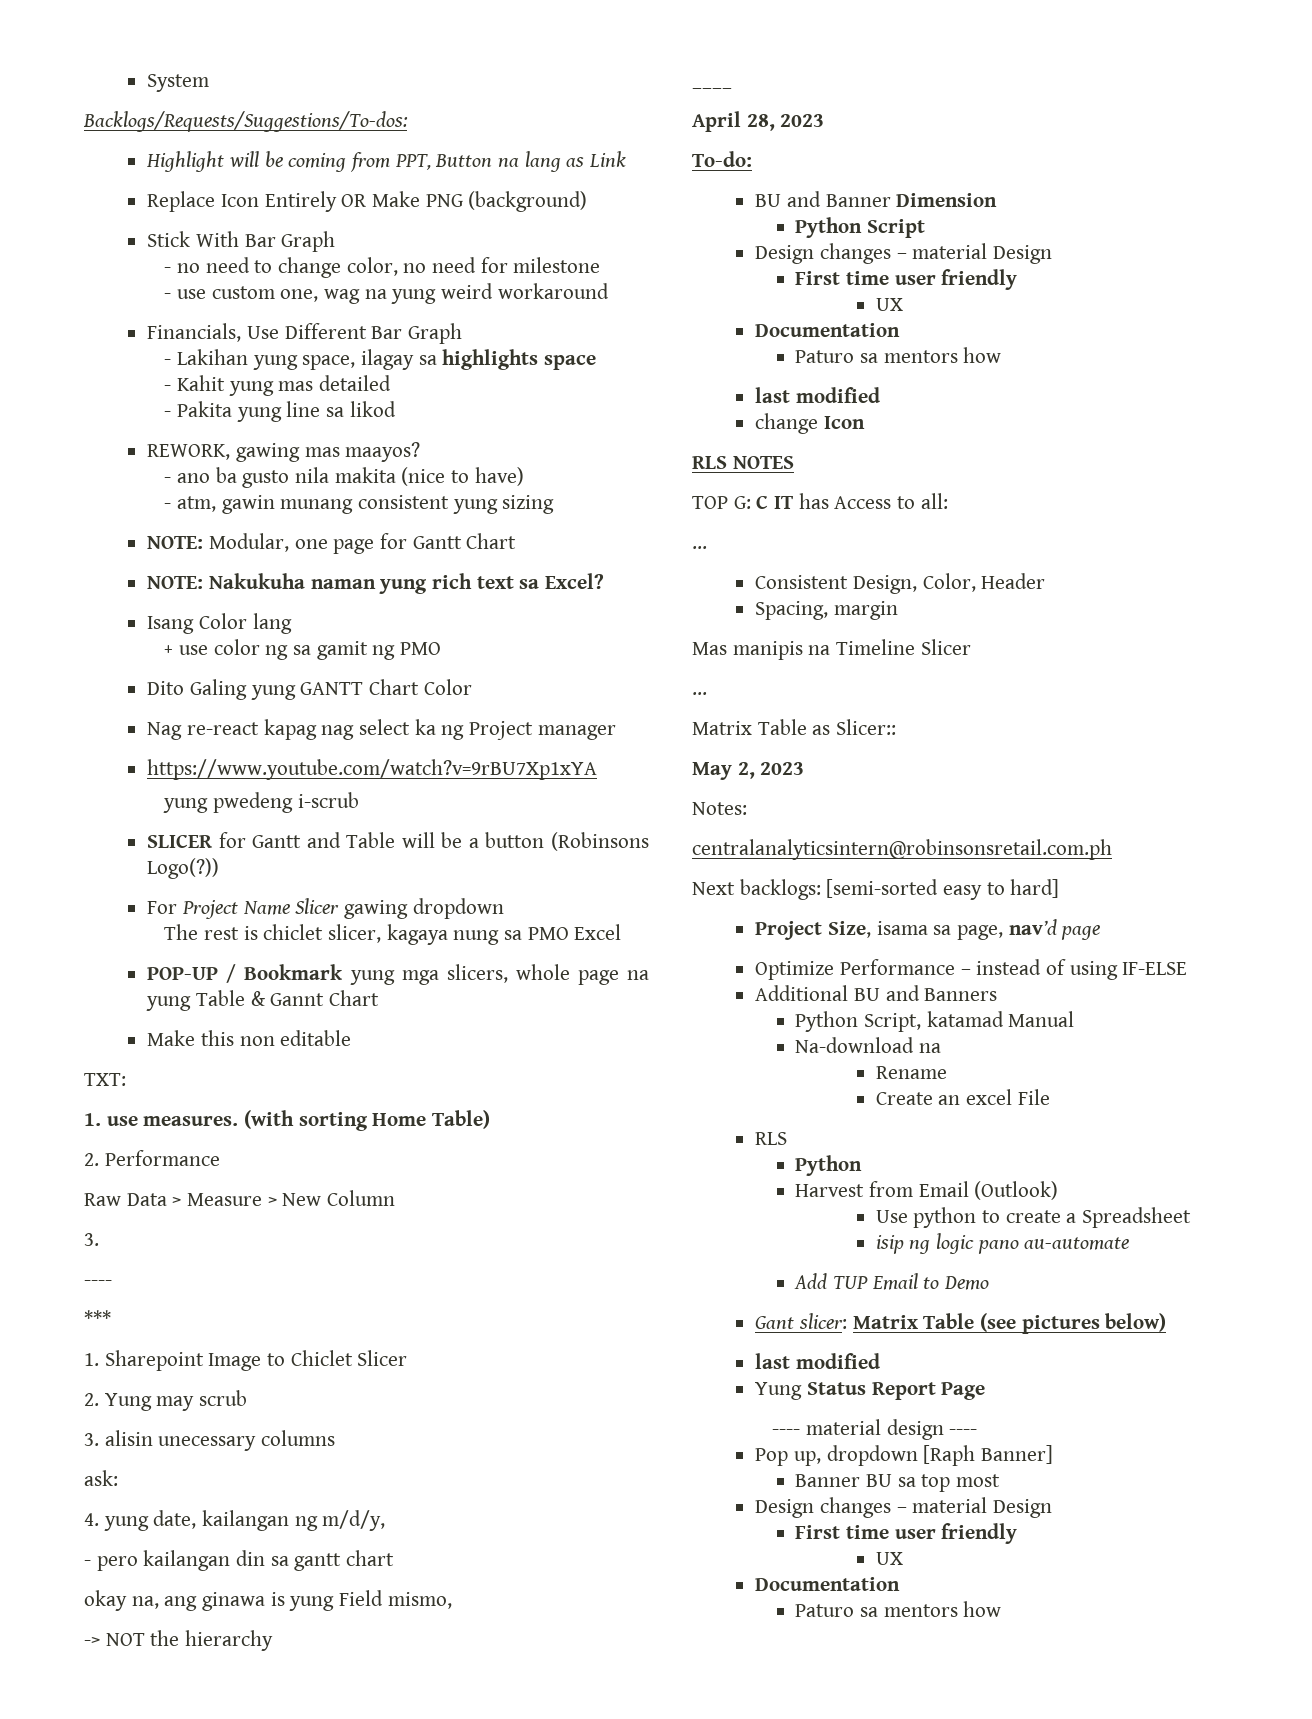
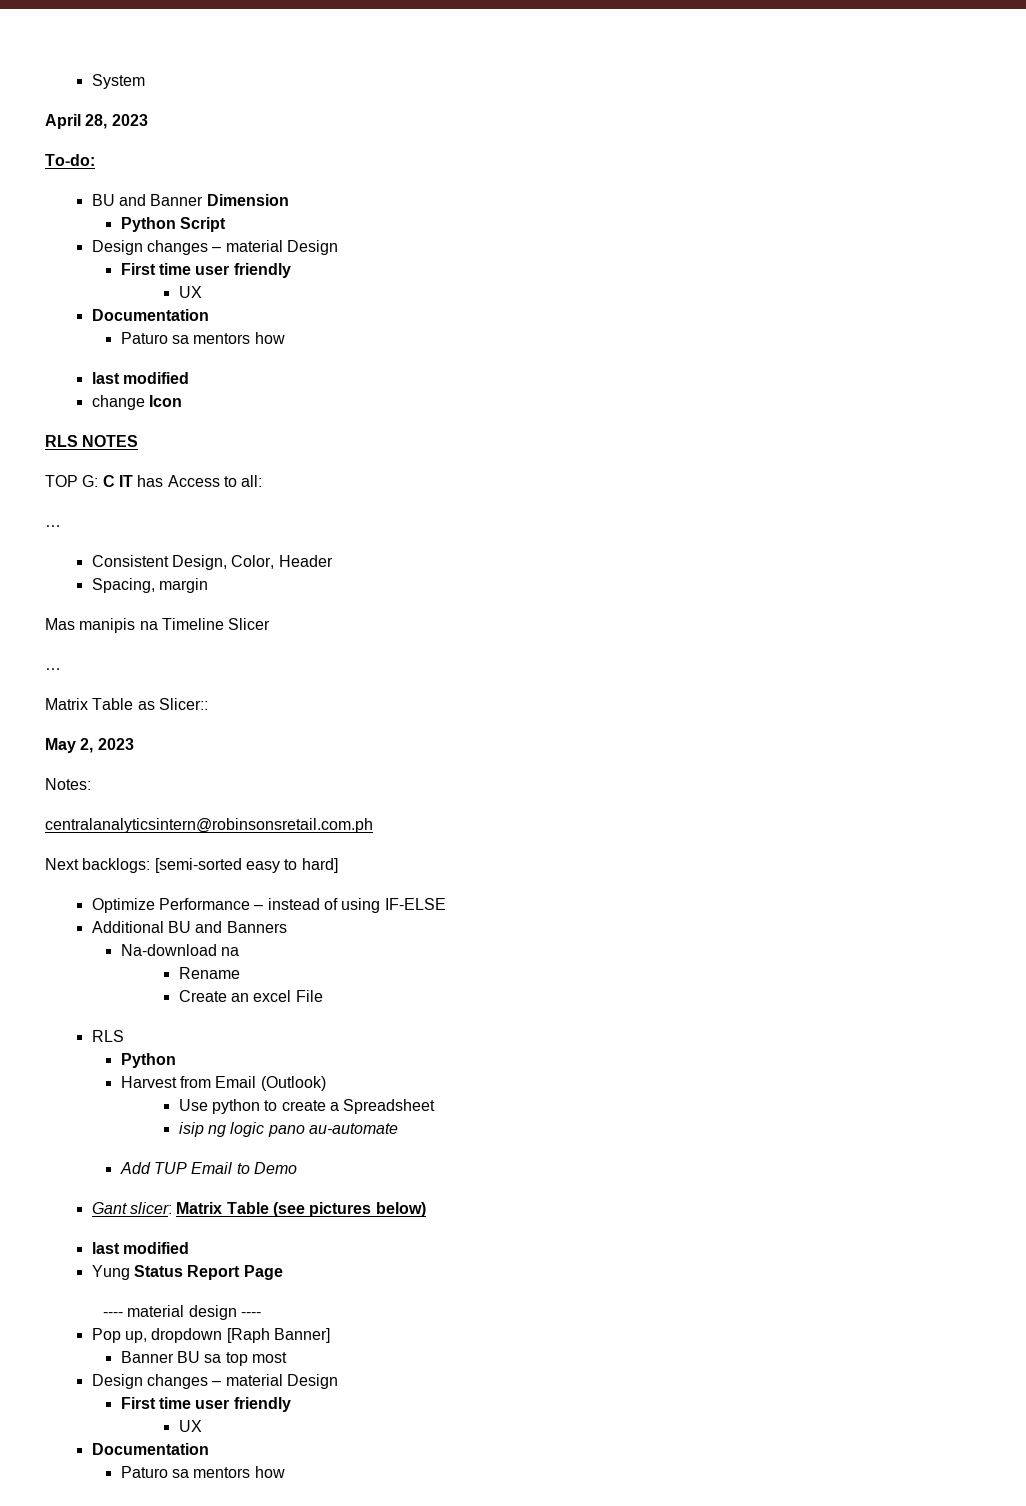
- Backlogs/Requests/Suggestions/To-dos:
- Highlight will be coming from PPT, Button na lang as Link
- Replace Icon Entirely OR Make PNG (background)
- Stick With Bar Graph
- - no need to change color, no need for milestone
- - use custom one, wag na yung weird workaround
- Financials, Use Different Bar Graph
- - Lakihan yung space, ilagay sa highlights space
- - Kahit yung mas detailed
- - Pakita yung line sa likod
- REWORK, gawing mas maayos?
- - ano ba gusto nila makita (nice to have)
- - atm, gawin munang consistent yung sizing
- NOTE: Modular, one page for Gantt Chart
- NOTE: Nakukuha naman yung rich text sa Excel?
- Isang Color lang
- + use color ng sa gamit ng PMO
- Dito Galing yung GANTT Chart Color
- Nag re-react kapag nag select ka ng Project manager
- https://www.youtube.com/watch?v=9rBU7Xp1xYA
- yung pwedeng i-scrub
- SLICER for Gantt and Table will be a button (Robinsons Logo(?))
- For Project Name Slicer gawing dropdown
- The rest is chiclet slicer, kagaya nung sa PMO Excel
- POP-UP / Bookmark yung mga slicers, whole page na yung Table & Gannt Chart
- Make this non editable
- TXT:
- 1. use measures. (with sorting Home Table)
- 2. Performance
- Raw Data > Measure > New Column
- 3.
- ----
- ***
- 1. Sharepoint Image to Chiclet Slicer
- 2. Yung may scrub
- 3. alisin unecessary columns
- ask:
- 4. yung date, kailangan ng m/d/y,
- - pero kailangan din sa gantt chart
- okay na, ang ginawa is yung Field mismo,
- -> NOT the hierarchy
- ____
- Project Size, isama sa page, nav’d page
- Python Script, katamad Manual

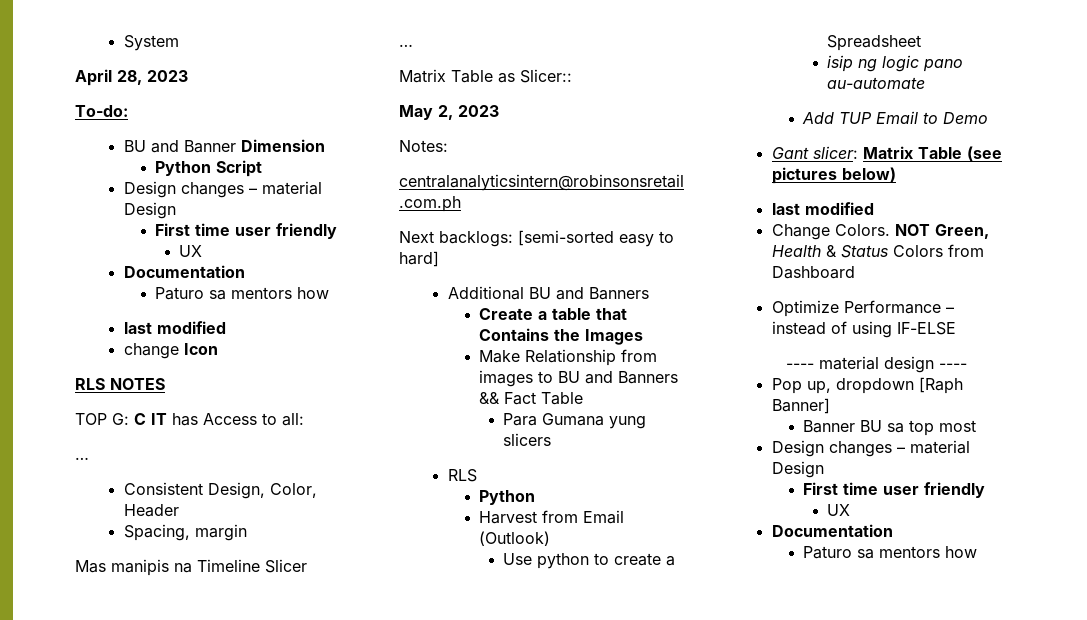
- Optimize Performance – instead of using IF-ELSE
  Additional BU and Banners
- Na-download na
- Rename
- Create an excel File
+ Create a table that Contains the Images
+ Make Relationship from images to BU and Banners && Fact Table
+ Para Gumana yung slicers
- Yung Status Report Page
+ Change Colors. NOT Green, Health & Status Colors from Dashboard
+ Optimize Performance – instead of using IF-ELSE

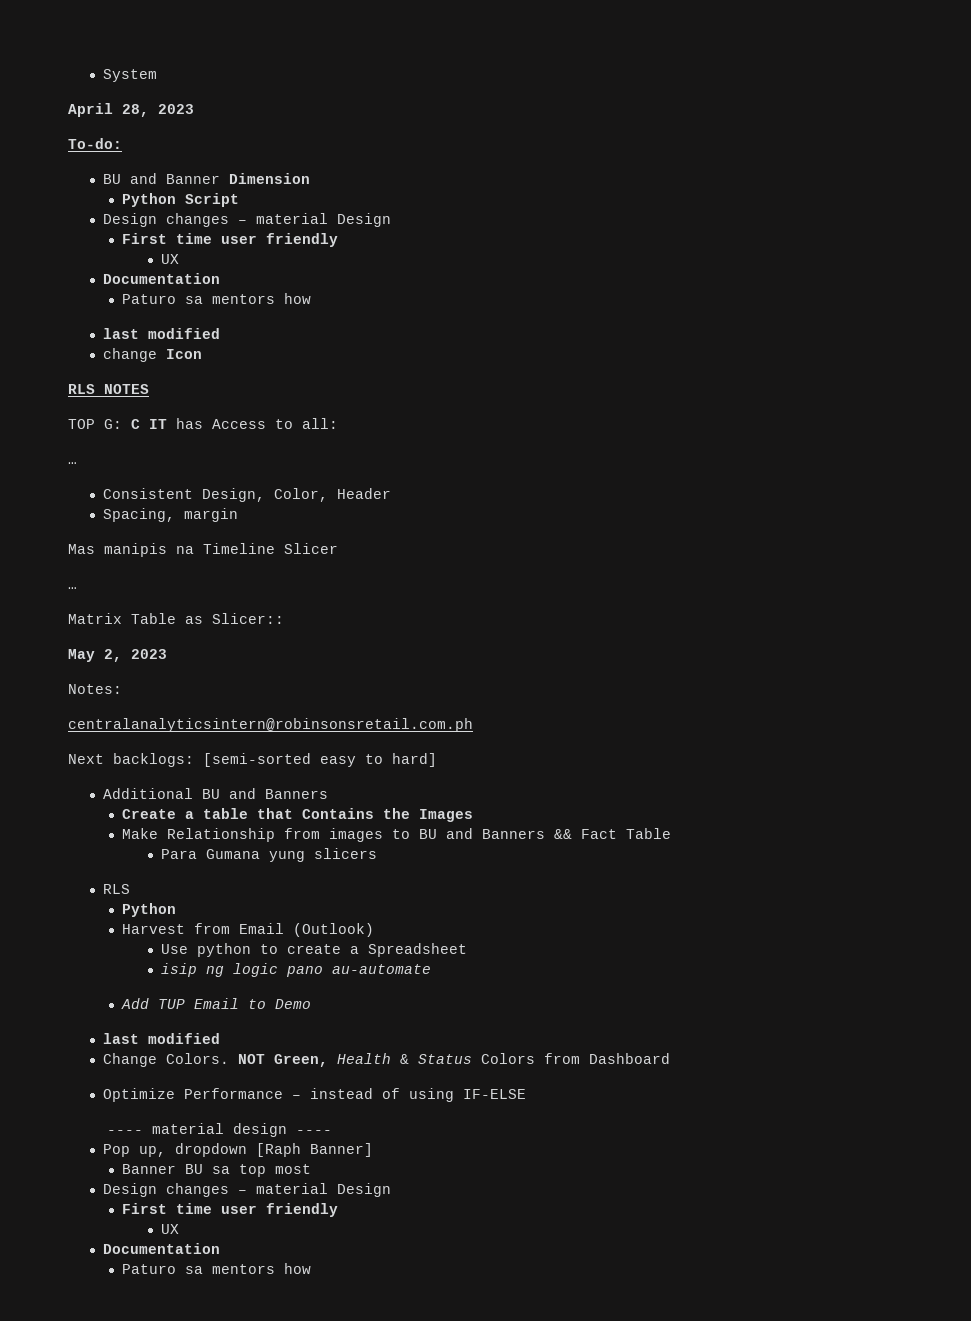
- Gant slicer: Matrix Table (see pictures below)

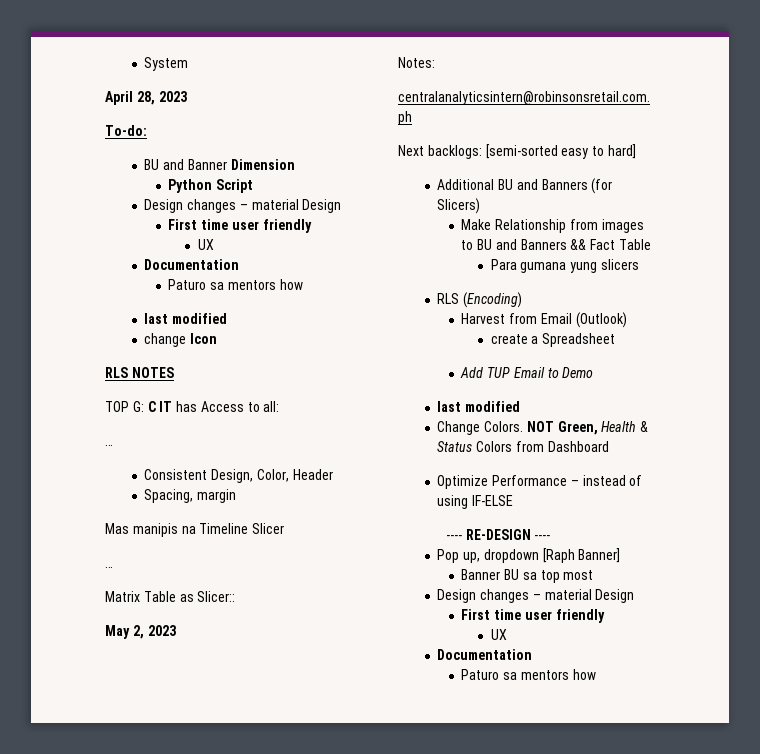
- Additional BU and Banners
- Create a table that Contains the Images
+ Additional BU and Banners (for Slicers)
- Para Gumana yung slicers
- RLS
- Python
+ Para gumana yung slicers
+ RLS (Encoding)
- Use python to create a Spreadsheet
+ create a Spreadsheet
- isip ng logic pano au-automate
- ---- material design ----
+ ---- RE-DESIGN ----

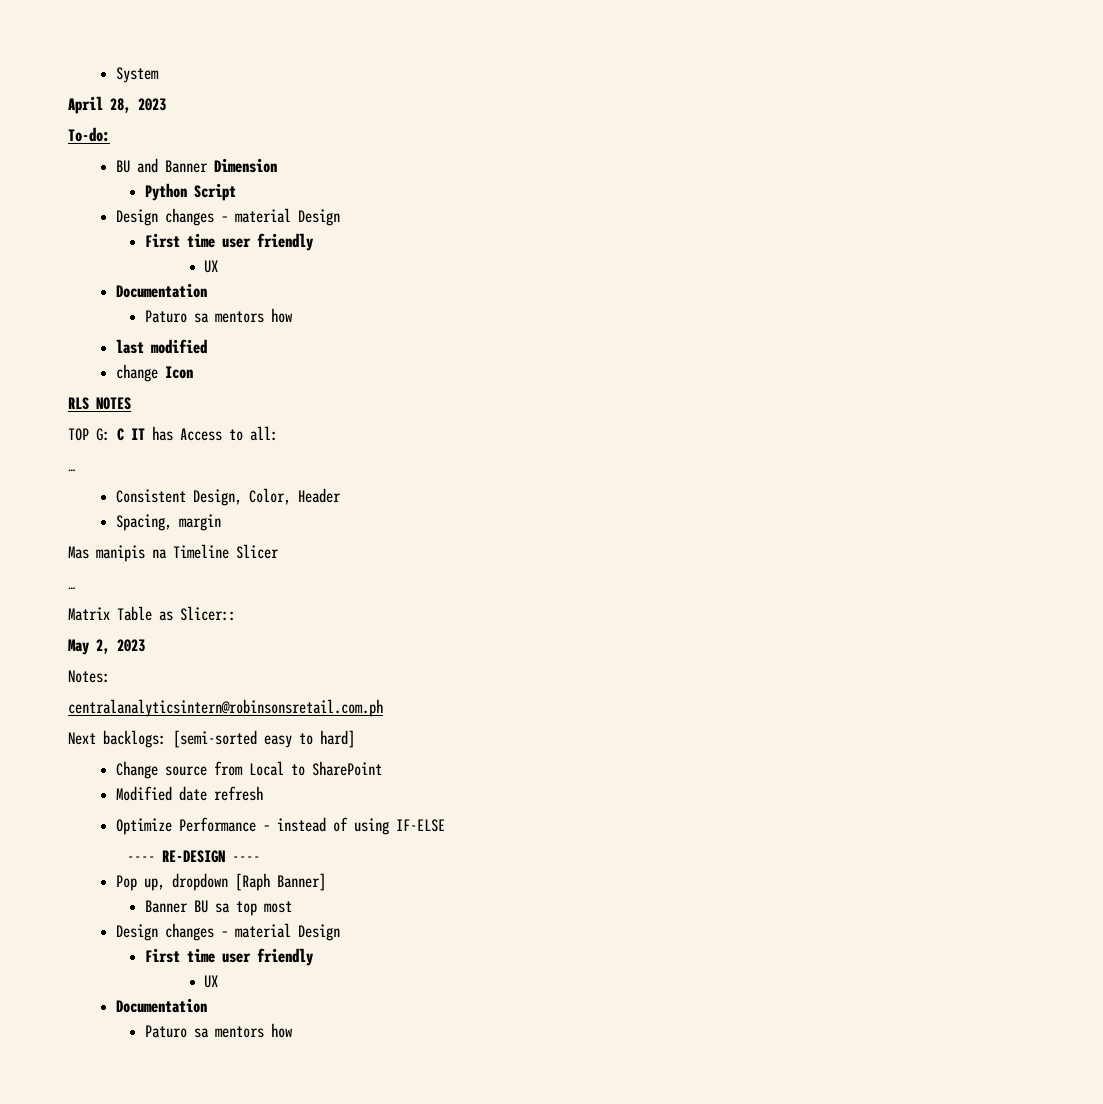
- Additional BU and Banners (for Slicers)
- Make Relationship from images to BU and Banners && Fact Table
- Para gumana yung slicers
- RLS (Encoding)
- Harvest from Email (Outlook)
- create a Spreadsheet
- Add TUP Email to Demo
- last modified
- Change Colors. NOT Green, Health & Status Colors from Dashboard
+ Change source from Local to SharePoint
+ Modified date refresh

